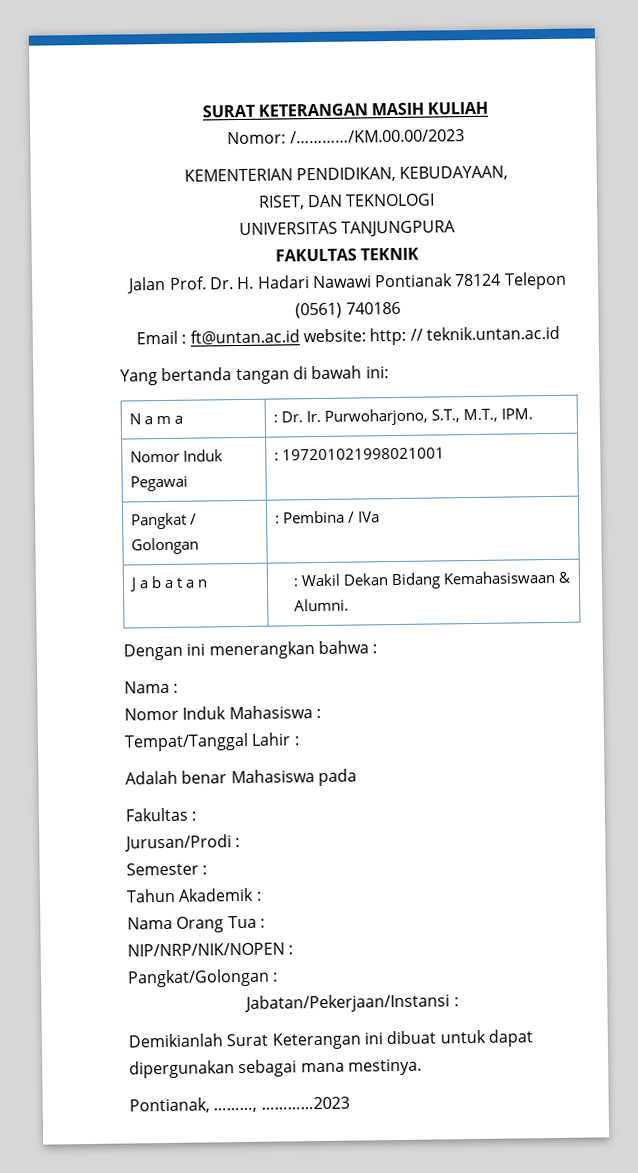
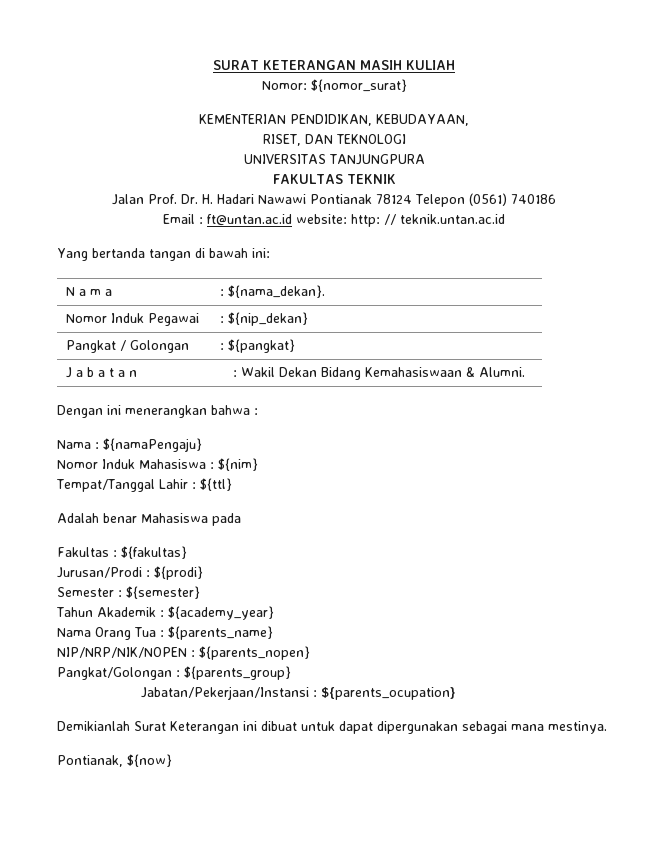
- Nomor: /…………/KM.00.00/2023
+ Nomor: ${nomor_surat}
- N a m a | : Dr. Ir. Purwoharjono, S.T., M.T., IPM.
+ N a m a | : ${nama_dekan}.
- Nomor Induk Pegawai | : 197201021998021001
+ Nomor Induk Pegawai | : ${nip_dekan}
- Pangkat / Golongan | : Pembina / IVa
+ Pangkat / Golongan | : ${pangkat}
- Nama :
+ Nama : ${namaPengaju}
- Nomor Induk Mahasiswa :
+ Nomor Induk Mahasiswa : ${nim}
- Tempat/Tanggal Lahir :
+ Tempat/Tanggal Lahir : ${ttl}
- Fakultas :
+ Fakultas : ${fakultas}
- Jurusan/Prodi :
+ Jurusan/Prodi : ${prodi}
- Semester :
+ Semester : ${semester}
- Tahun Akademik :
+ Tahun Akademik : ${academy_year}
- Nama Orang Tua :
+ Nama Orang Tua : ${parents_name}
- NIP/NRP/NIK/NOPEN :
+ NIP/NRP/NIK/NOPEN : ${parents_nopen}
- Pangkat/Golongan :
+ Pangkat/Golongan : ${parents_group}
- Jabatan/Pekerjaan/Instansi :
+ Jabatan/Pekerjaan/Instansi : ${parents_ocupation}
- Pontianak, ………, …………2023
+ Pontianak, ${now}

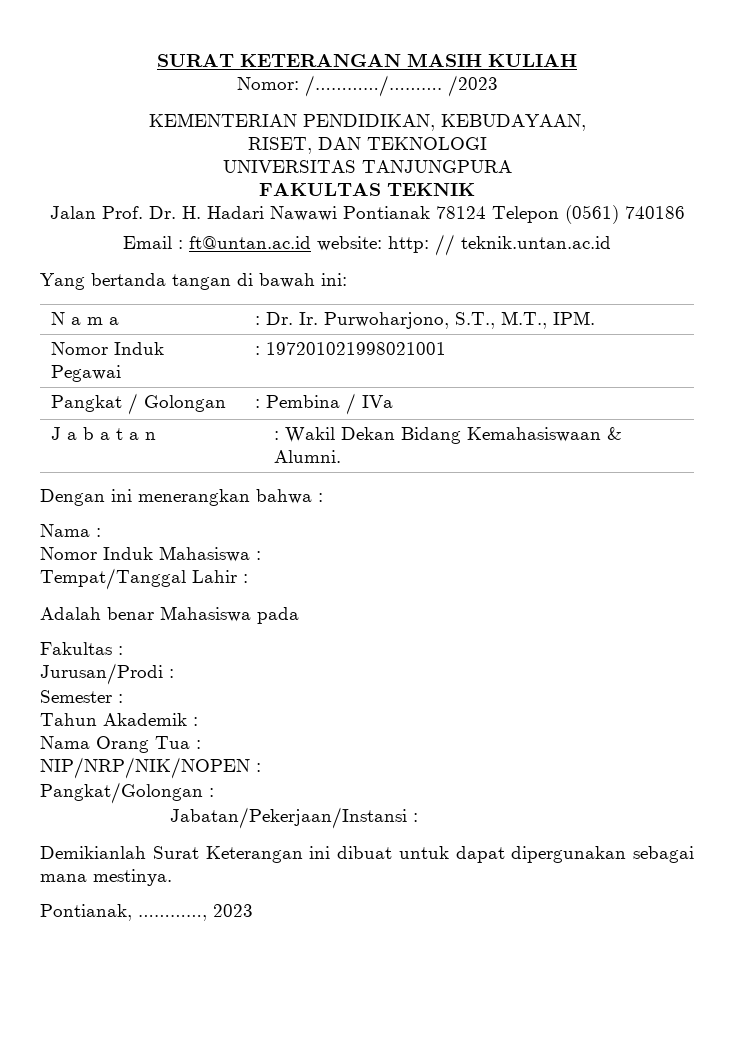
- Nomor: ${nomor_surat}
+ Nomor: /…………/………. /2023
- N a m a | : ${nama_dekan}.
+ N a m a | : Dr. Ir. Purwoharjono, S.T., M.T., IPM.
- Nomor Induk Pegawai | : ${nip_dekan}
+ Nomor Induk Pegawai | : 197201021998021001
- Pangkat / Golongan | : ${pangkat}
+ Pangkat / Golongan | : Pembina / IVa
- Nama : ${namaPengaju}
+ Nama :
- Nomor Induk Mahasiswa : ${nim}
+ Nomor Induk Mahasiswa :
- Tempat/Tanggal Lahir : ${ttl}
+ Tempat/Tanggal Lahir :
- Fakultas : ${fakultas}
+ Fakultas :
- Jurusan/Prodi : ${prodi}
+ Jurusan/Prodi :
- Semester : ${semester}
+ Semester :
- Tahun Akademik : ${academy_year}
+ Tahun Akademik :
- Nama Orang Tua : ${parents_name}
+ Nama Orang Tua :
- NIP/NRP/NIK/NOPEN : ${parents_nopen}
+ NIP/NRP/NIK/NOPEN :
- Pangkat/Golongan : ${parents_group}
+ Pangkat/Golongan :
- Jabatan/Pekerjaan/Instansi : ${parents_ocupation}
+ Jabatan/Pekerjaan/Instansi :
- Pontianak, ${now}
+ Pontianak, …………, 2023

